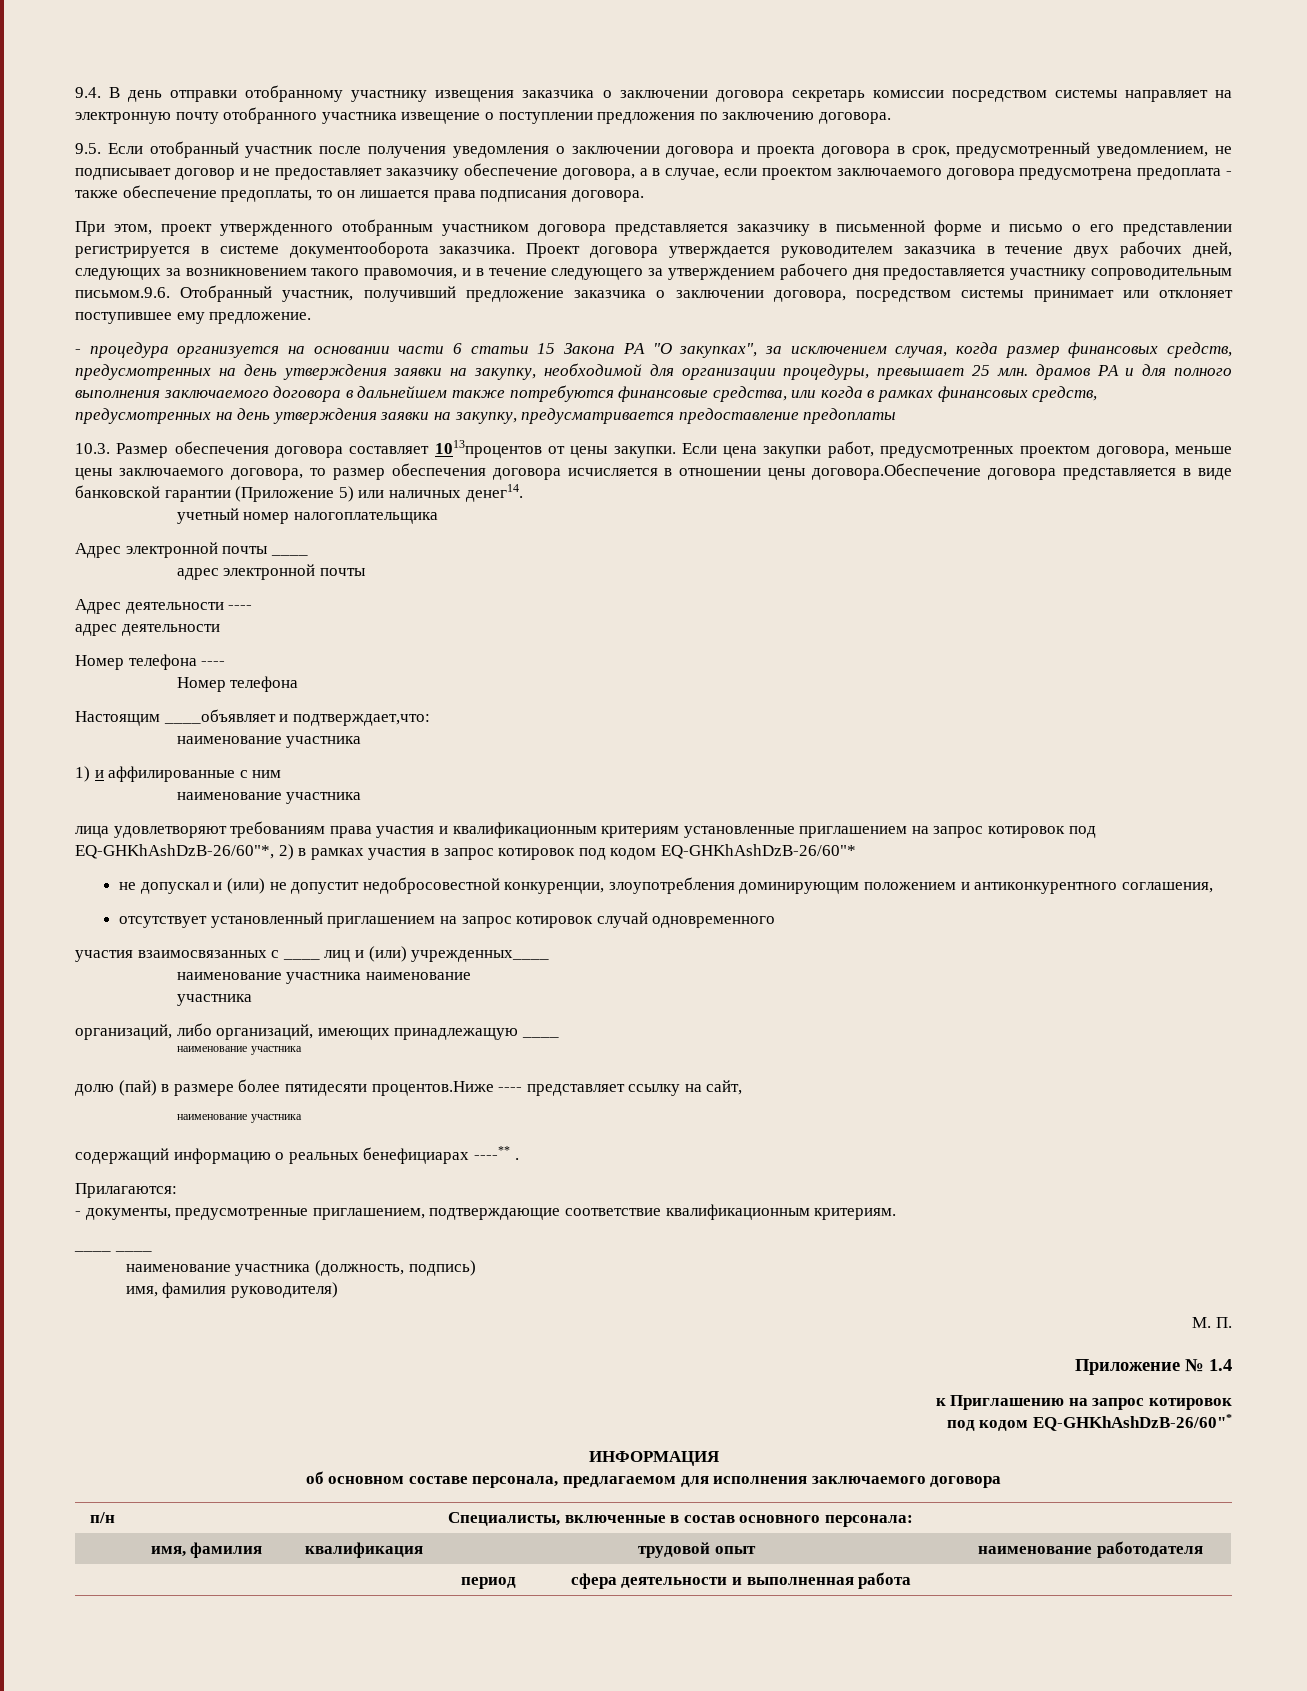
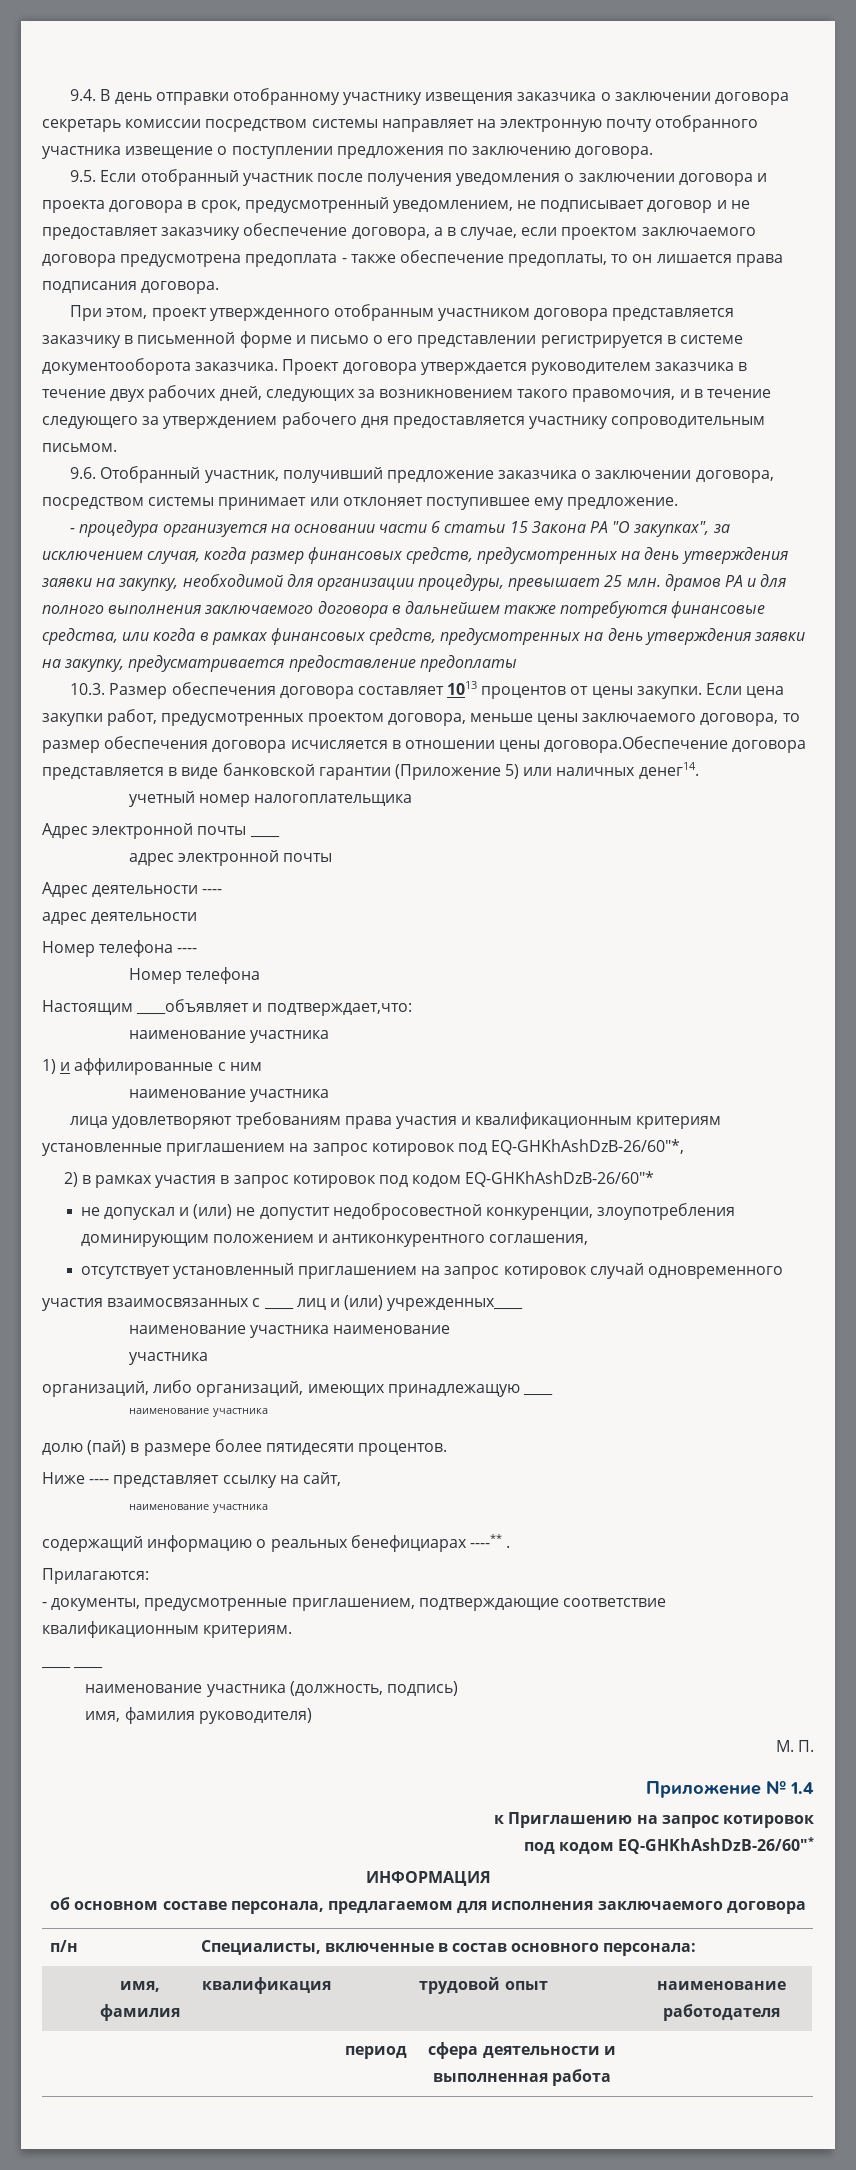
- Проект договора утверждается руководителем заказчика в течение двух рабочих дней, следующих за возникновением такого правомочия, и в течение следующего за утверждением рабочего дня предоставляется участнику сопроводительным письмом.9.6. Отобранный участник, получивший предложение заказчика о заключении договора, посредством системы принимает или отклоняет поступившее ему предложение.
+ Проект договора утверждается руководителем заказчика в течение двух рабочих дней, следующих за возникновением такого правомочия, и в течение следующего за утверждением рабочего дня предоставляется участнику сопроводительным письмом.
+ 9.6. Отобранный участник, получивший предложение заказчика о заключении договора, посредством системы принимает или отклоняет поступившее ему предложение.
- 10.3. Размер обеспечения договора составляет 1013процентов от цены закупки.
+ 10.3. Размер обеспечения договора составляет 1013 процентов от цены закупки.
- лица удовлетворяют требованиям права участия и квалификационным критериям установленные приглашением на запрос котировок под EQ-GHKhAshDzB-26/60"*, 2) в рамках участия в запрос котировок под кодом EQ-GHKhAshDzB-26/60"*
+ лица удовлетворяют требованиям права участия и квалификационным критериям установленные приглашением на запрос котировок под EQ-GHKhAshDzB-26/60"*,
+ 2) в рамках участия в запрос котировок под кодом EQ-GHKhAshDzB-26/60"*
- долю (пай) в размере более пятидесяти процентов.Ниже ---- представляет ссылку на сайт,
+ долю (пай) в размере более пятидесяти процентов.
+ Ниже ---- представляет ссылку на сайт,

